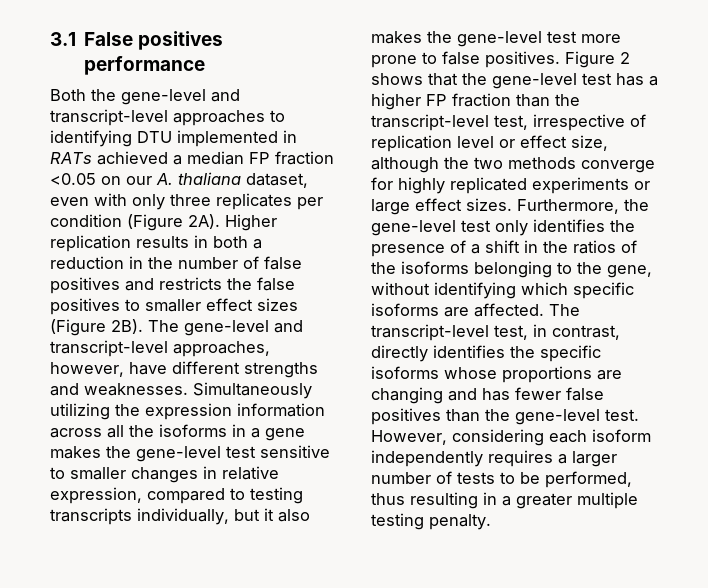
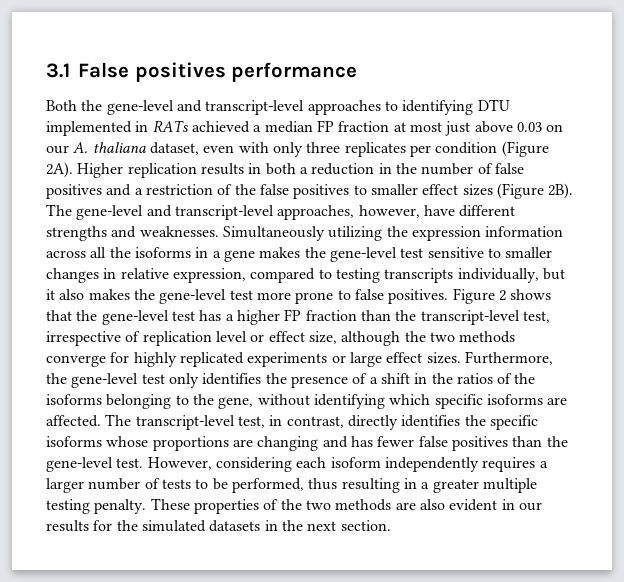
- Both the gene-level and transcript-level approaches to identifying DTU implemented in RATs achieved a median FP fraction <0.05 on our A. thaliana dataset, even with only three replicates per condition (Figure 2A).
+ Both the gene-level and transcript-level approaches to identifying DTU implemented in RATs achieved a median FP fraction at most just above 0.03 on our A. thaliana dataset, even with only three replicates per condition (Figure 2A).
- Higher replication results in both a reduction in the number of false positives and restricts the false positives to smaller effect sizes (Figure 2B).
+ Higher replication results in both a reduction in the number of false positives and a restriction of the false positives to smaller effect sizes (Figure 2B).
+ These properties of the two methods are also evident in our results for the simulated datasets in the next section.

